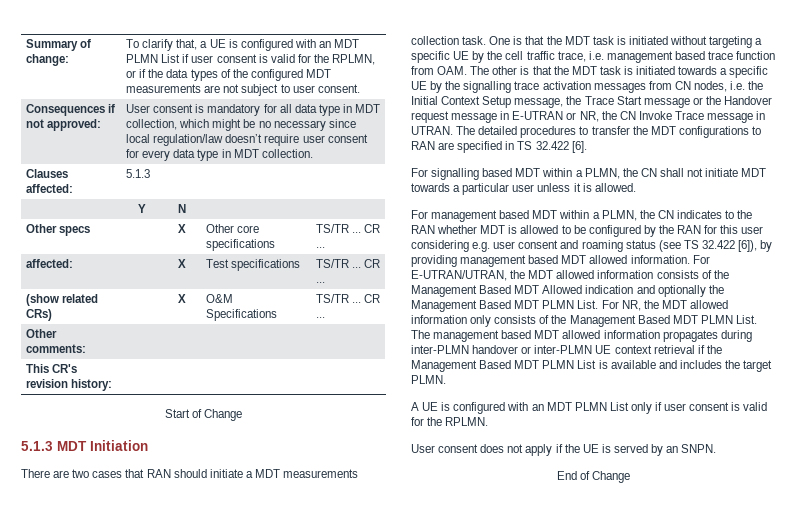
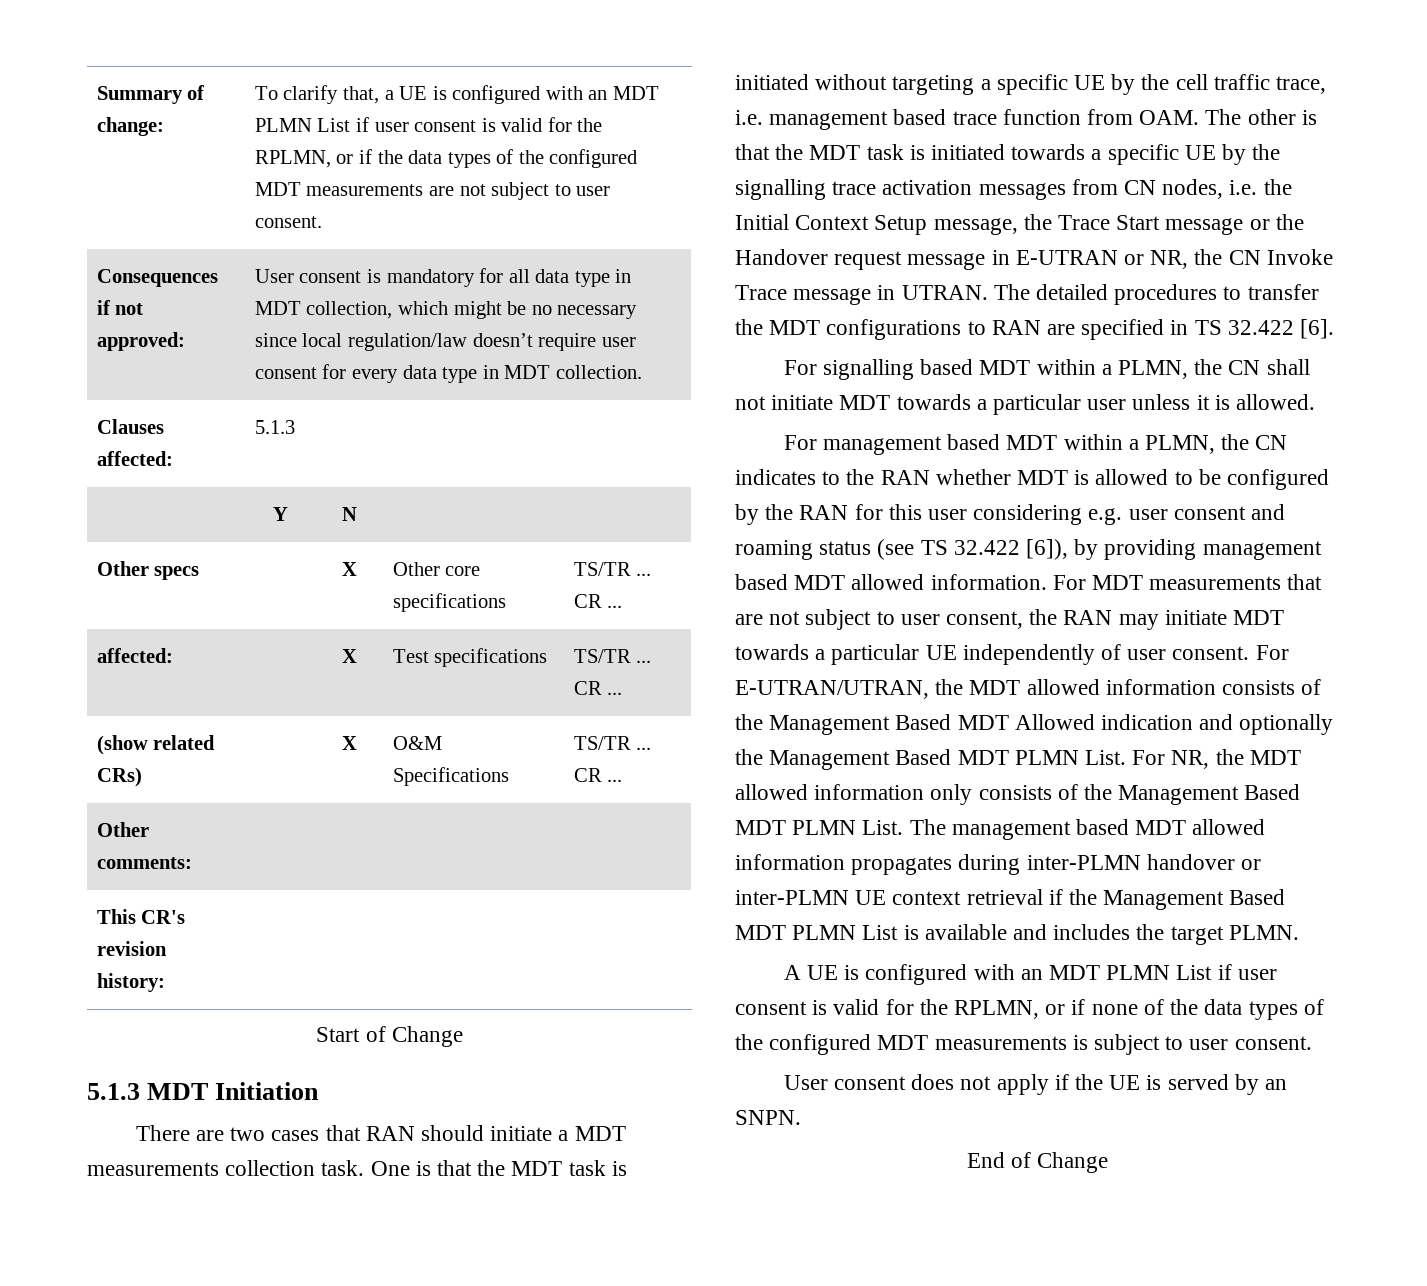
- For E-UTRAN/UTRAN, the MDT allowed information consists of the Management Based MDT Allowed indication and optionally the Management Based MDT PLMN List.
+ For MDT measurements that are not subject to user consent, the RAN may initiate MDT towards a particular UE independently of user consent. For E-UTRAN/UTRAN, the MDT allowed information consists of the Management Based MDT Allowed indication and optionally the Management Based MDT PLMN List.
- A UE is configured with an MDT PLMN List only if user consent is valid for the RPLMN.
+ A UE is configured with an MDT PLMN List if user consent is valid for the RPLMN, or if none of the data types of the configured MDT measurements is subject to user consent.

